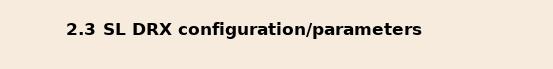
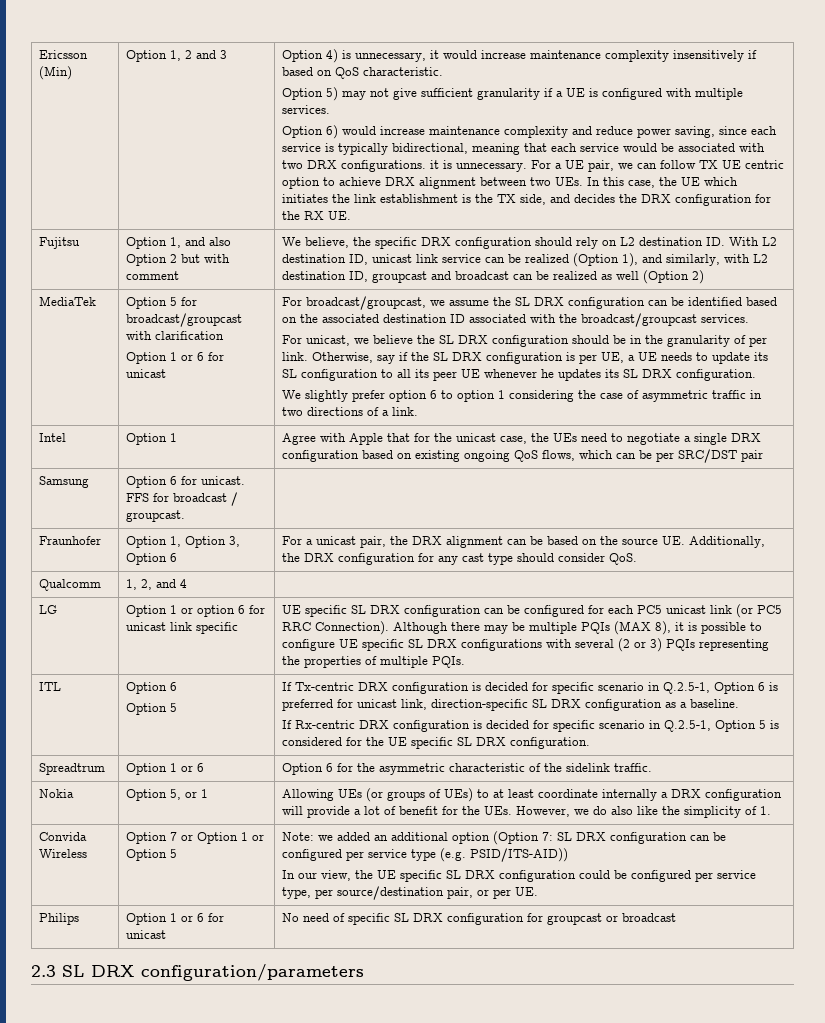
+ Ericsson (Min) | Option 1, 2 and 3 | Option 4) is unnecessary, it would increase maintenance complexity insensitively if based on QoS characteristic.
+ Option 5) may not give sufficient granularity if a UE is configured with multiple services.
+ Option 6) would increase maintenance complexity and reduce power saving, since each service is typically bidirectional, meaning that each service would be associated with two DRX configurations. it is unnecessary. For a UE pair, we can follow TX UE centric option to achieve DRX alignment between two UEs. In this case, the UE which initiates the link establishment is the TX side, and decides the DRX configuration for the RX UE.
+ Fujitsu | Option 1, and also Option 2 but with comment | We believe, the specific DRX configuration should rely on L2 destination ID. With L2 destination ID, unicast link service can be realized (Option 1), and similarly, with L2 destination ID, groupcast and broadcast can be realized as well (Option 2)
+ MediaTek | Option 5 for broadcast/groupcast with clarification
+ Option 1 or 6 for unicast | For broadcast/groupcast, we assume the SL DRX configuration can be identified based on the associated destination ID associated with the broadcast/groupcast services.
+ For unicast, we believe the SL DRX configuration should be in the granularity of per link. Otherwise, say if the SL DRX configuration is per UE, a UE needs to update its SL configuration to all its peer UE whenever he updates its SL DRX configuration.
+ We slightly prefer option 6 to option 1 considering the case of asymmetric traffic in two directions of a link.
+ Intel | Option 1 | Agree with Apple that for the unicast case, the UEs need to negotiate a single DRX configuration based on existing ongoing QoS flows, which can be per SRC/DST pair
+ Samsung | Option 6 for unicast. FFS for broadcast / groupcast. |
+ Fraunhofer | Option 1, Option 3, Option 6 | For a unicast pair, the DRX alignment can be based on the source UE. Additionally, the DRX configuration for any cast type should consider QoS.
+ Qualcomm | 1, 2, and 4 |
+ LG | Option 1 or option 6 for unicast link specific | UE specific SL DRX configuration can be configured for each PC5 unicast link (or PC5 RRC Connection). Although there may be multiple PQIs (MAX 8), it is possible to configure UE specific SL DRX configurations with several (2 or 3) PQIs representing the properties of multiple PQIs.
+ ITL | Option 6
+ Option 5 | If Tx-centric DRX configuration is decided for specific scenario in Q.2.5-1, Option 6 is preferred for unicast link, direction-specific SL DRX configuration as a baseline.
+ If Rx-centric DRX configuration is decided for specific scenario in Q.2.5-1, Option 5 is considered for the UE specific SL DRX configuration.
+ Spreadtrum | Option 1 or 6 | Option 6 for the asymmetric characteristic of the sidelink traffic.
+ Nokia | Option 5, or 1 | Allowing UEs (or groups of UEs) to at least coordinate internally a DRX configuration will provide a lot of benefit for the UEs. However, we do also like the simplicity of 1.
+ Convida Wireless | Option 7 or Option 1 or Option 5 | Note: we added an additional option (Option 7: SL DRX configuration can be configured per service type (e.g. PSID/ITS-AID))
+ In our view, the UE specific SL DRX configuration could be configured per service type, per source/destination pair, or per UE.
+ Philips | Option 1 or 6 for unicast | No need of specific SL DRX configuration for groupcast or broadcast

